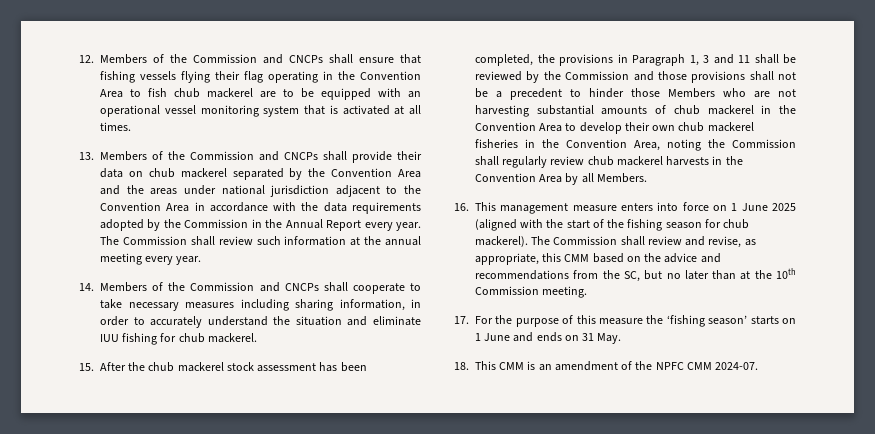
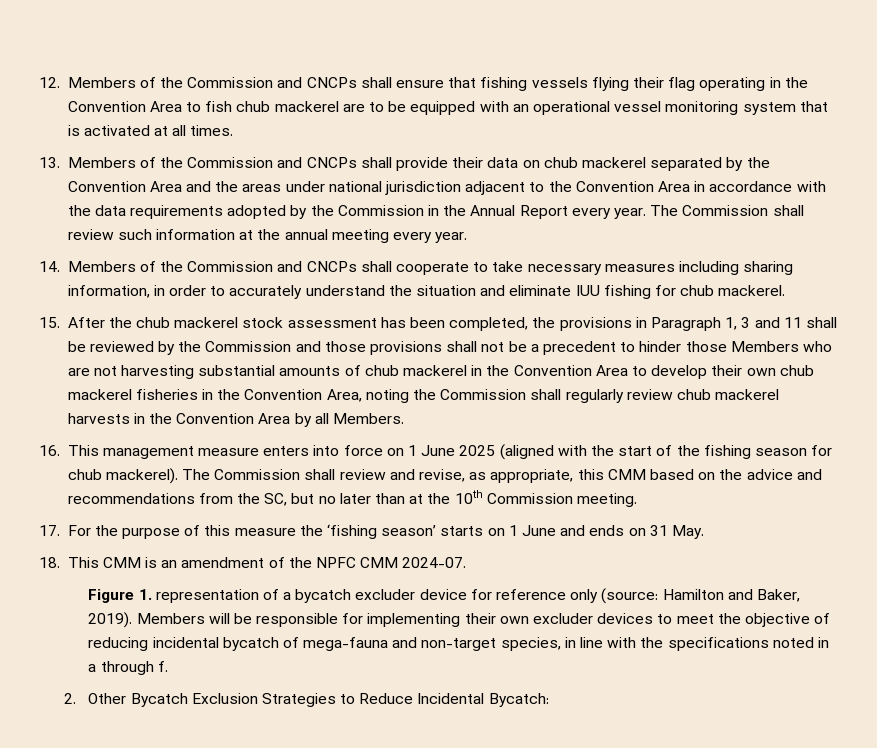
+ Figure 1. representation of a bycatch excluder device for reference only (source: Hamilton and Baker, 2019). Members will be responsible for implementing their own excluder devices to meet the objective of reducing incidental bycatch of mega-fauna and non-target species, in line with the specifications noted in a through f.
+ 2. Other Bycatch Exclusion Strategies to Reduce Incidental Bycatch:

